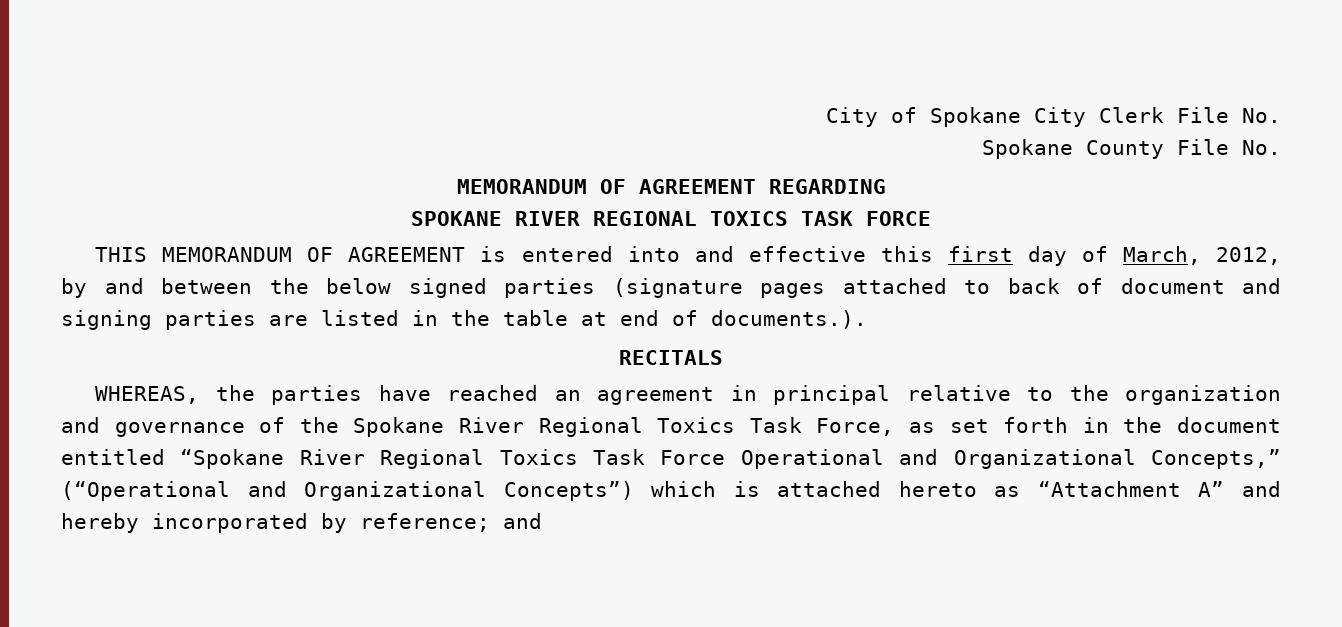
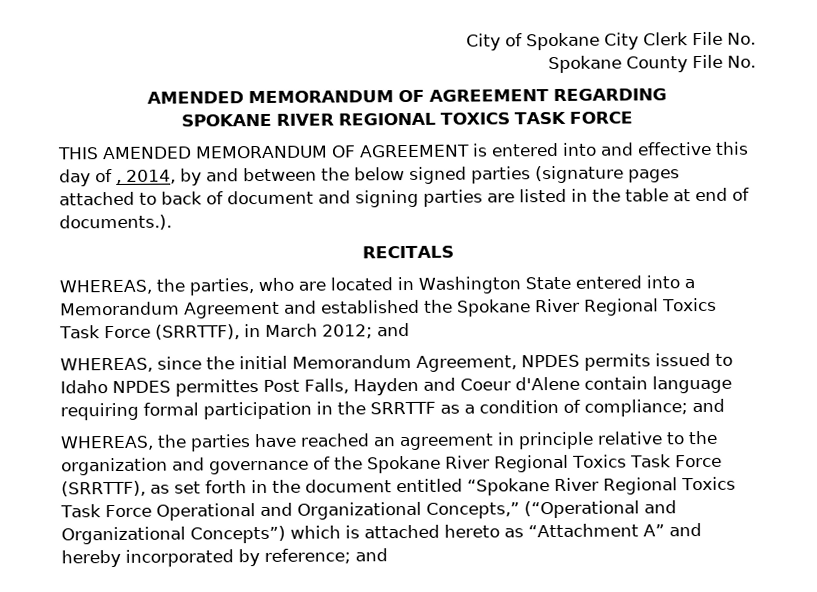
- MEMORANDUM OF AGREEMENT REGARDING
+ AMENDED MEMORANDUM OF AGREEMENT REGARDING
- THIS MEMORANDUM OF AGREEMENT is entered into and effective this first day of March, 2012, by and between the below signed parties (signature pages attached to back of document and signing parties are listed in the table at end of documents.).
+ THIS AMENDED MEMORANDUM OF AGREEMENT is entered into and effective this day of , 2014, by and between the below signed parties (signature pages attached to back of document and signing parties are listed in the table at end of documents.).
+ WHEREAS, the parties, who are located in Washington State entered into a Memorandum Agreement and established the Spokane River Regional Toxics Task Force (SRRTTF), in March 2012; and
+ WHEREAS, since the initial Memorandum Agreement, NPDES permits issued to Idaho NPDES permittes Post Falls, Hayden and Coeur d'Alene contain language requiring formal participation in the SRRTTF as a condition of compliance; and
- WHEREAS, the parties have reached an agreement in principal relative to the organization and governance of the Spokane River Regional Toxics Task Force, as set forth in the document entitled “Spokane River Regional Toxics Task Force Operational and Organizational Concepts,” (“Operational and Organizational Concepts”) which is attached hereto as “Attachment A” and hereby incorporated by reference; and
+ WHEREAS, the parties have reached an agreement in principle relative to the organization and governance of the Spokane River Regional Toxics Task Force (SRRTTF), as set forth in the document entitled “Spokane River Regional Toxics Task Force Operational and Organizational Concepts,” (“Operational and Organizational Concepts”) which is attached hereto as “Attachment A” and hereby incorporated by reference; and

